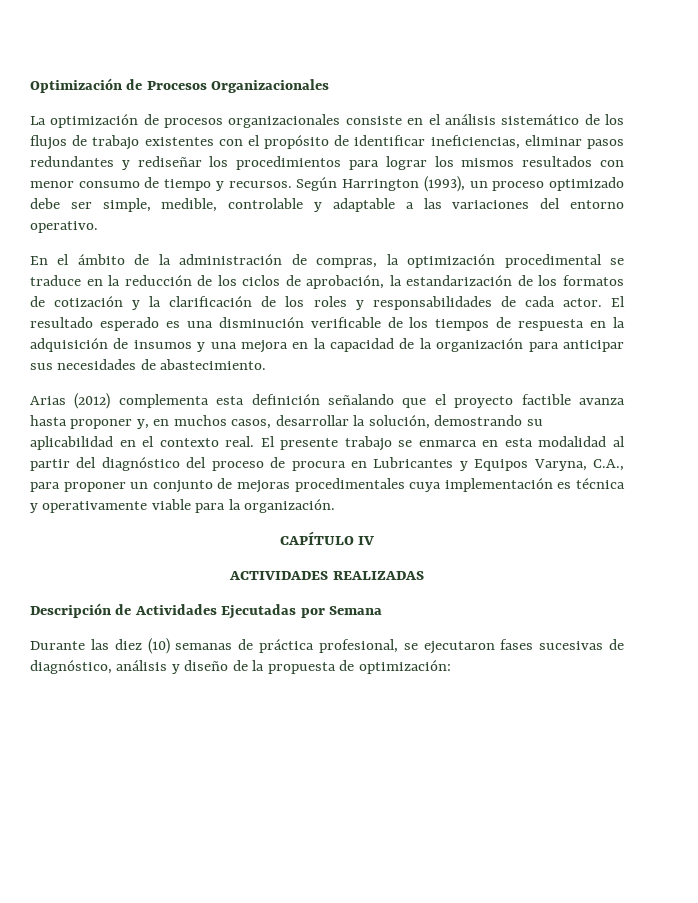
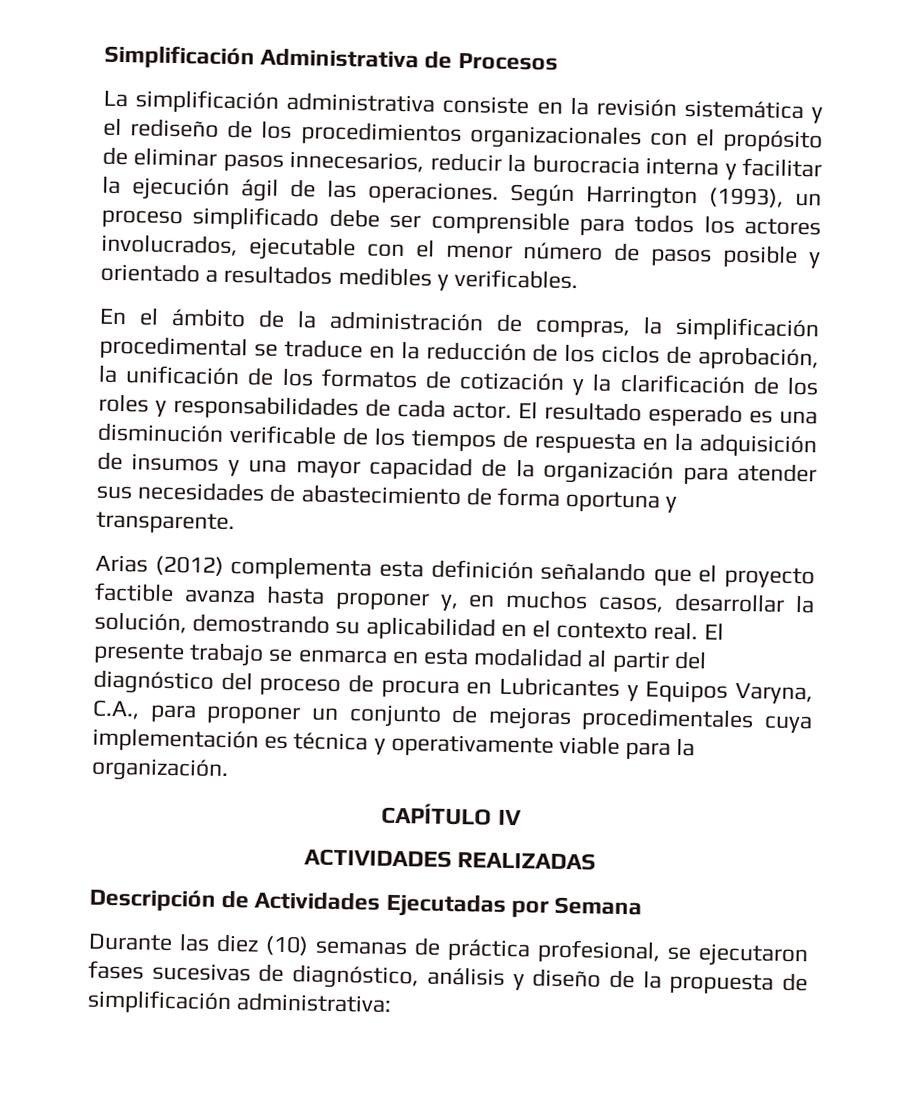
- Optimización de Procesos Organizacionales
+ Simplificación Administrativa de Procesos
- La optimización de procesos organizacionales consiste en el análisis sistemático de los flujos de trabajo existentes con el propósito de identificar ineficiencias, eliminar pasos redundantes y rediseñar los procedimientos para lograr los mismos resultados con menor consumo de tiempo y recursos.
+ La simplificación administrativa consiste en la revisión sistemática y el rediseño de los procedimientos organizacionales con el propósito de eliminar pasos innecesarios, reducir la burocracia interna y facilitar la ejecución ágil de las operaciones.
- Según Harrington (1993), un proceso optimizado debe ser simple, medible, controlable y adaptable a las variaciones del entorno operativo.
+ Según Harrington (1993), un proceso simplificado debe ser comprensible para todos los actores involucrados, ejecutable con el menor número de pasos posible y orientado a resultados medibles y verificables.
- En el ámbito de la administración de compras, la optimización procedimental se traduce en la reducción de los ciclos de aprobación, la estandarización de los formatos de cotización y la clarificación de los roles y responsabilidades de cada actor.
+ En el ámbito de la administración de compras, la simplificación procedimental se traduce en la reducción de los ciclos de aprobación, la unificación de los formatos de cotización y la clarificación de los roles y responsabilidades de cada actor.
- El resultado esperado es una disminución verificable de los tiempos de respuesta en la adquisición de insumos y una mejora en la capacidad de la organización para anticipar sus necesidades de abastecimiento.
+ El resultado esperado es una disminución verificable de los tiempos de respuesta en la adquisición de insumos y una mayor capacidad de la organización para atender sus necesidades de abastecimiento de forma oportuna y transparente.
- Durante las diez (10) semanas de práctica profesional, se ejecutaron fases sucesivas de diagnóstico, análisis y diseño de la propuesta de optimización:
+ Durante las diez (10) semanas de práctica profesional, se ejecutaron fases sucesivas de diagnóstico, análisis y diseño de la propuesta de simplificación administrativa:

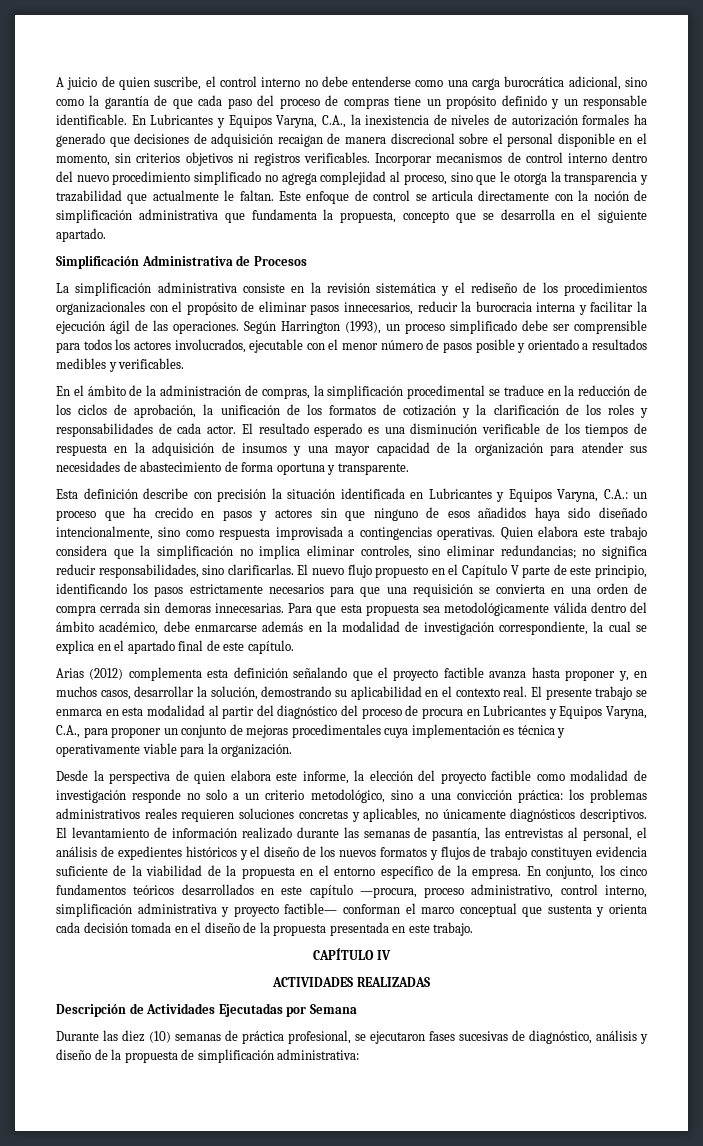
+ A juicio de quien suscribe, el control interno no debe entenderse como una carga burocrática adicional, sino como la garantía de que cada paso del proceso de compras tiene un propósito definido y un responsable identificable. En Lubricantes y Equipos Varyna, C.A., la inexistencia de niveles de autorización formales ha generado que decisiones de adquisición recaigan de manera discrecional sobre el personal disponible en el momento, sin criterios objetivos ni registros verificables. Incorporar mecanismos de control interno dentro del nuevo procedimiento simplificado no agrega complejidad al proceso, sino que le otorga la transparencia y trazabilidad que actualmente le faltan. Este enfoque de control se articula directamente con la noción de simplificación administrativa que fundamenta la propuesta, concepto que se desarrolla en el siguiente apartado.
+ Esta definición describe con precisión la situación identificada en Lubricantes y Equipos Varyna, C.A.: un proceso que ha crecido en pasos y actores sin que ninguno de esos añadidos haya sido diseñado intencionalmente, sino como respuesta improvisada a contingencias operativas. Quien elabora este trabajo considera que la simplificación no implica eliminar controles, sino eliminar redundancias; no significa reducir responsabilidades, sino clarificarlas. El nuevo flujo propuesto en el Capítulo V parte de este principio, identificando los pasos estrictamente necesarios para que una requisición se convierta en una orden de compra cerrada sin demoras innecesarias. Para que esta propuesta sea metodológicamente válida dentro del ámbito académico, debe enmarcarse además en la modalidad de investigación correspondiente, la cual se explica en el apartado final de este capítulo.
+ Desde la perspectiva de quien elabora este informe, la elección del proyecto factible como modalidad de investigación responde no solo a un criterio metodológico, sino a una convicción práctica: los problemas administrativos reales requieren soluciones concretas y aplicables, no únicamente diagnósticos descriptivos. El levantamiento de información realizado durante las semanas de pasantía, las entrevistas al personal, el análisis de expedientes históricos y el diseño de los nuevos formatos y flujos de trabajo constituyen evidencia suficiente de la viabilidad de la propuesta en el entorno específico de la empresa. En conjunto, los cinco fundamentos teóricos desarrollados en este capítulo —procura, proceso administrativo, control interno, simplificación administrativa y proyecto factible— conforman el marco conceptual que sustenta y orienta cada decisión tomada en el diseño de la propuesta presentada en este trabajo.

